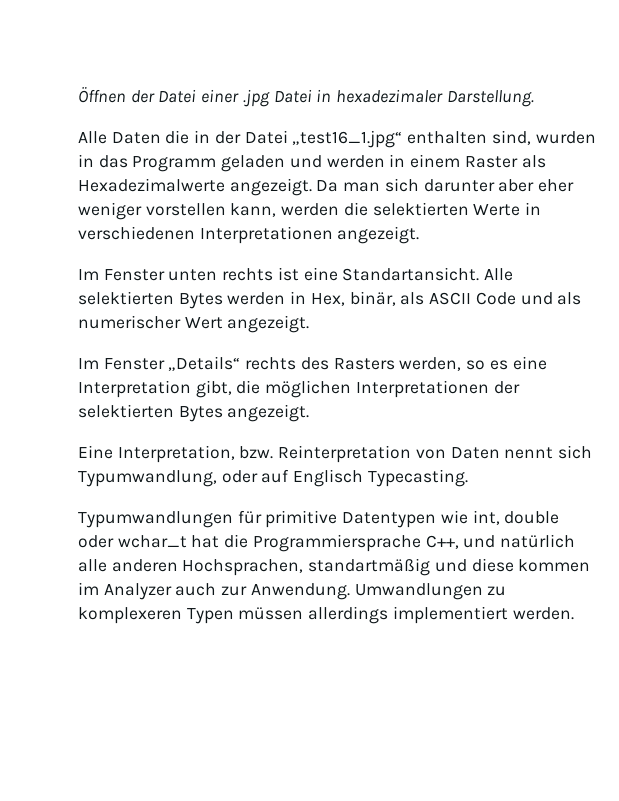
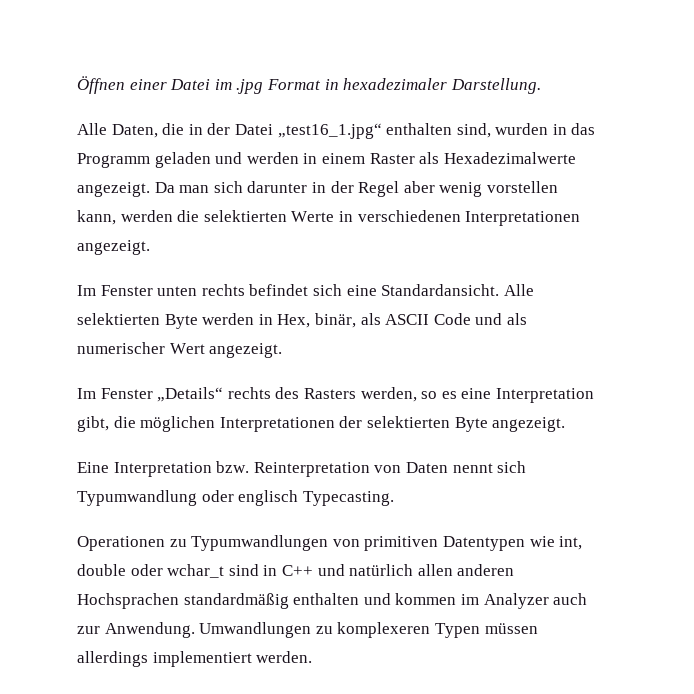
- Öffnen der Datei einer .jpg Datei in hexadezimaler Darstellung.
+ Öffnen einer Datei im .jpg Format in hexadezimaler Darstellung.
- Alle Daten die in der Datei „test16_1.jpg“ enthalten sind, wurden in das Programm geladen und werden in einem Raster als Hexadezimalwerte angezeigt.
+ Alle Daten, die in der Datei „test16_1.jpg“ enthalten sind, wurden in das Programm geladen und werden in einem Raster als Hexadezimalwerte angezeigt.
- Da man sich darunter aber eher weniger vorstellen kann, werden die selektierten Werte in verschiedenen Interpretationen angezeigt.
+ Da man sich darunter in der Regel aber wenig vorstellen kann, werden die selektierten Werte in verschiedenen Interpretationen angezeigt.
- Im Fenster unten rechts ist eine Standartansicht.
+ Im Fenster unten rechts befindet sich eine Standardansicht.
- Alle selektierten Bytes werden in Hex, binär, als ASCII Code und als numerischer Wert angezeigt.
+ Alle selektierten Byte werden in Hex, binär, als ASCII Code und als numerischer Wert angezeigt.
- Im Fenster „Details“ rechts des Rasters werden, so es eine Interpretation gibt, die möglichen Interpretationen der selektierten Bytes angezeigt.
+ Im Fenster „Details“ rechts des Rasters werden, so es eine Interpretation gibt, die möglichen Interpretationen der selektierten Byte angezeigt.
- Eine Interpretation, bzw. Reinterpretation von Daten nennt sich Typumwandlung, oder auf Englisch Typecasting.
- Typumwandlungen für primitive Datentypen wie int, double oder wchar_t hat die Programmiersprache C++, und natürlich alle anderen Hochsprachen, standartmäßig und diese kommen im Analyzer auch zur Anwendung.
+ Eine Interpretation bzw. Reinterpretation von Daten nennt sich Typumwandlung oder englisch Typecasting.
+ Operationen zu Typumwandlungen von primitiven Datentypen wie int, double oder wchar_t sind in C++ und natürlich allen anderen Hochsprachen standardmäßig enthalten und kommen im Analyzer auch zur Anwendung.

